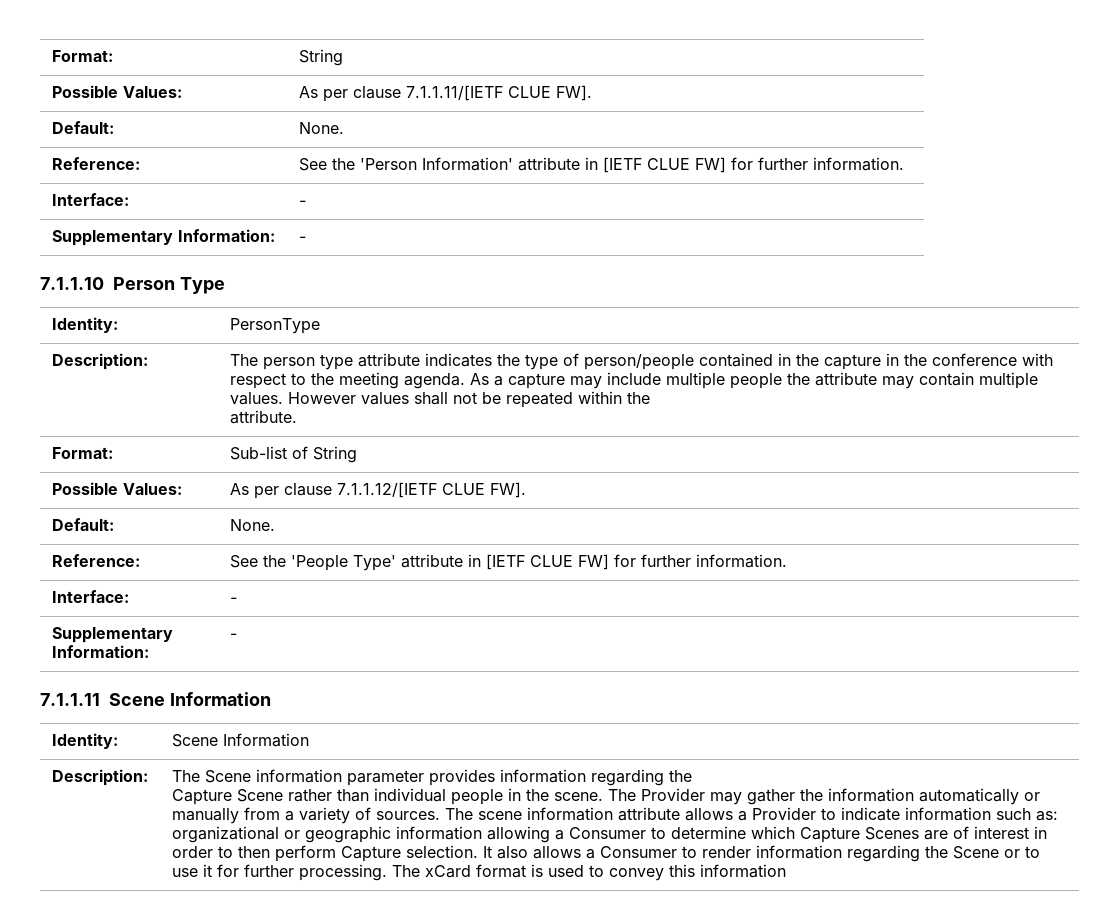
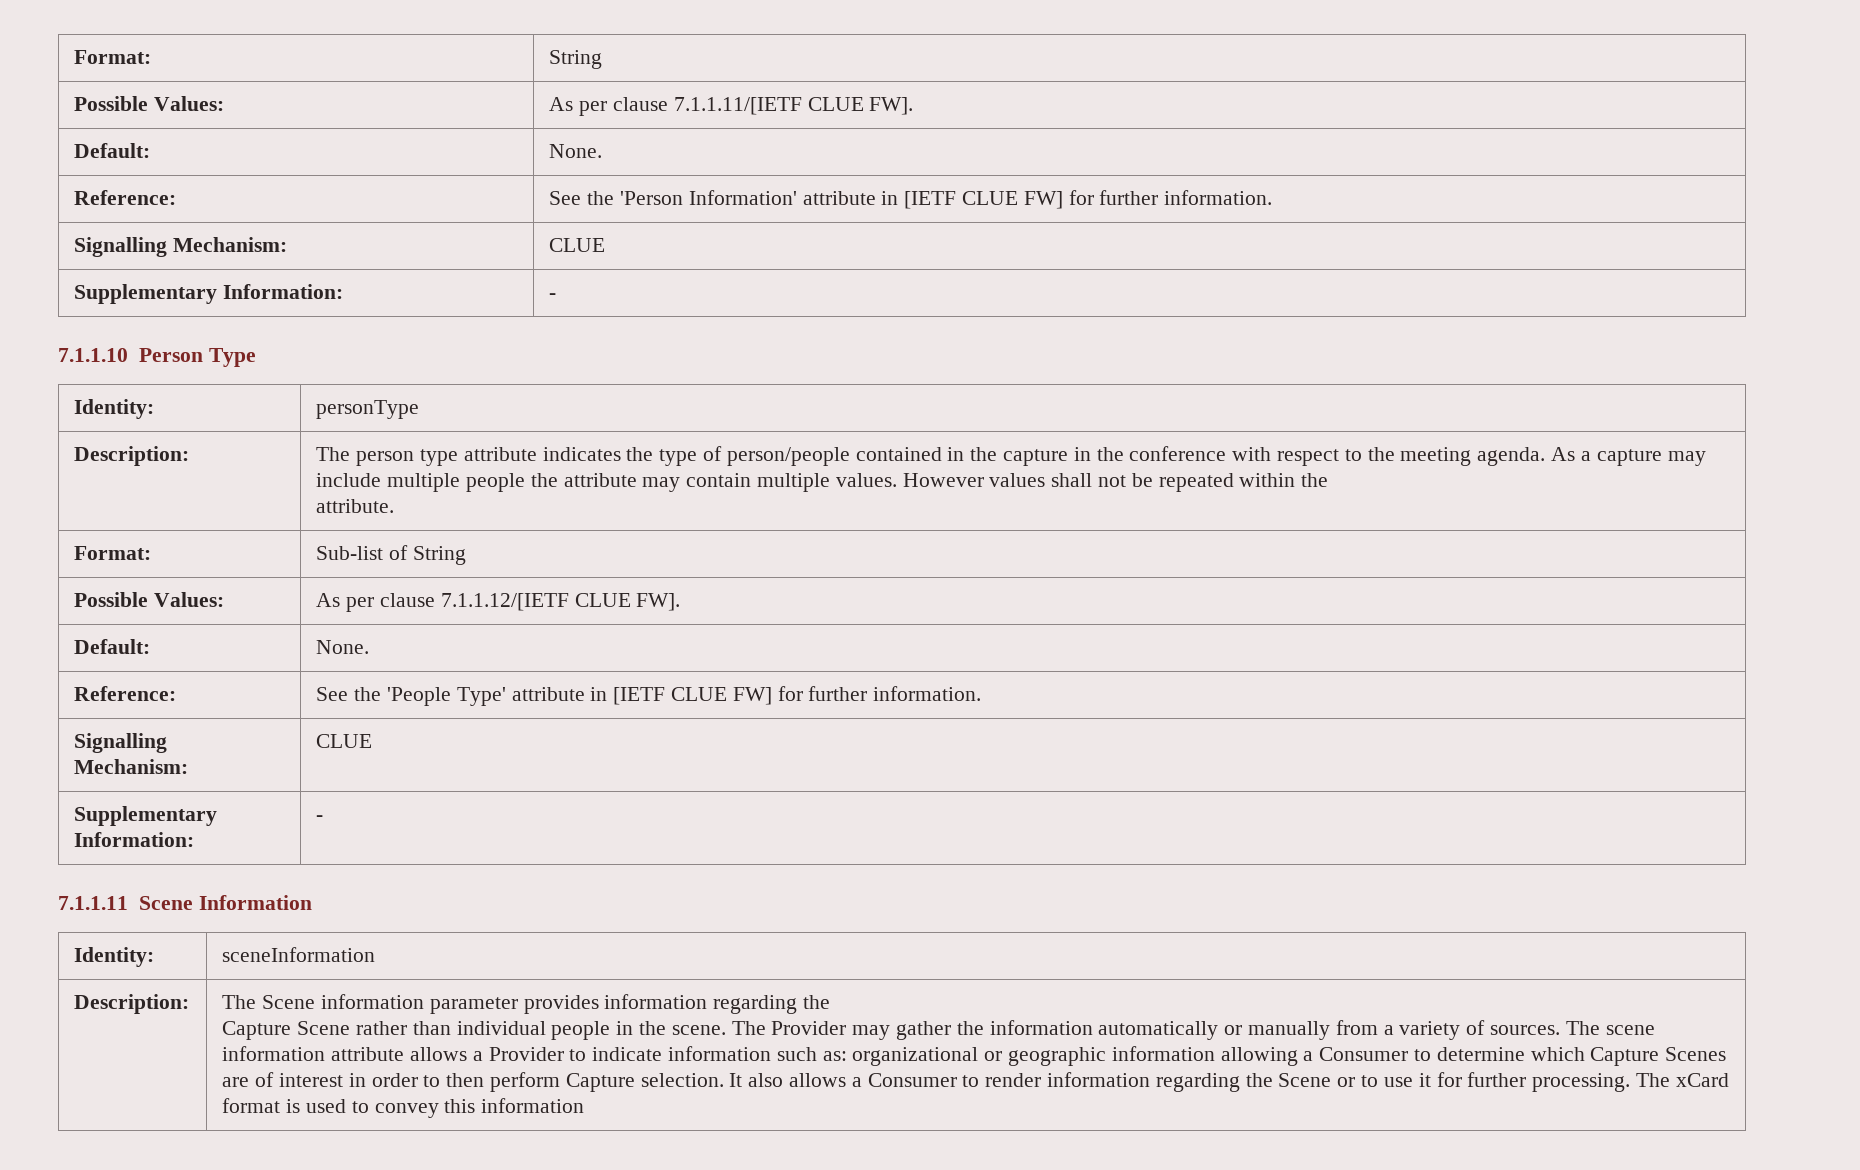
  Reference: | See the 'Person Information' attribute in [IETF CLUE FW] for further information.
- Interface: | -
+ Signalling Mechanism: | CLUE
- Identity: | PersonType
+ Identity: | personType
  Reference: | See the 'People Type' attribute in [IETF CLUE FW] for further information.
- Interface: | -
+ Signalling Mechanism: | CLUE
- Identity: | Scene Information
+ Identity: | sceneInformation

